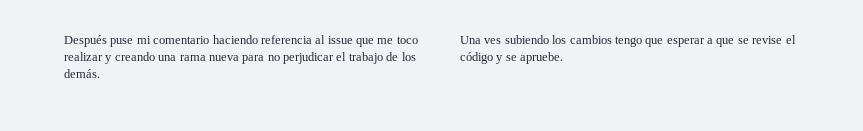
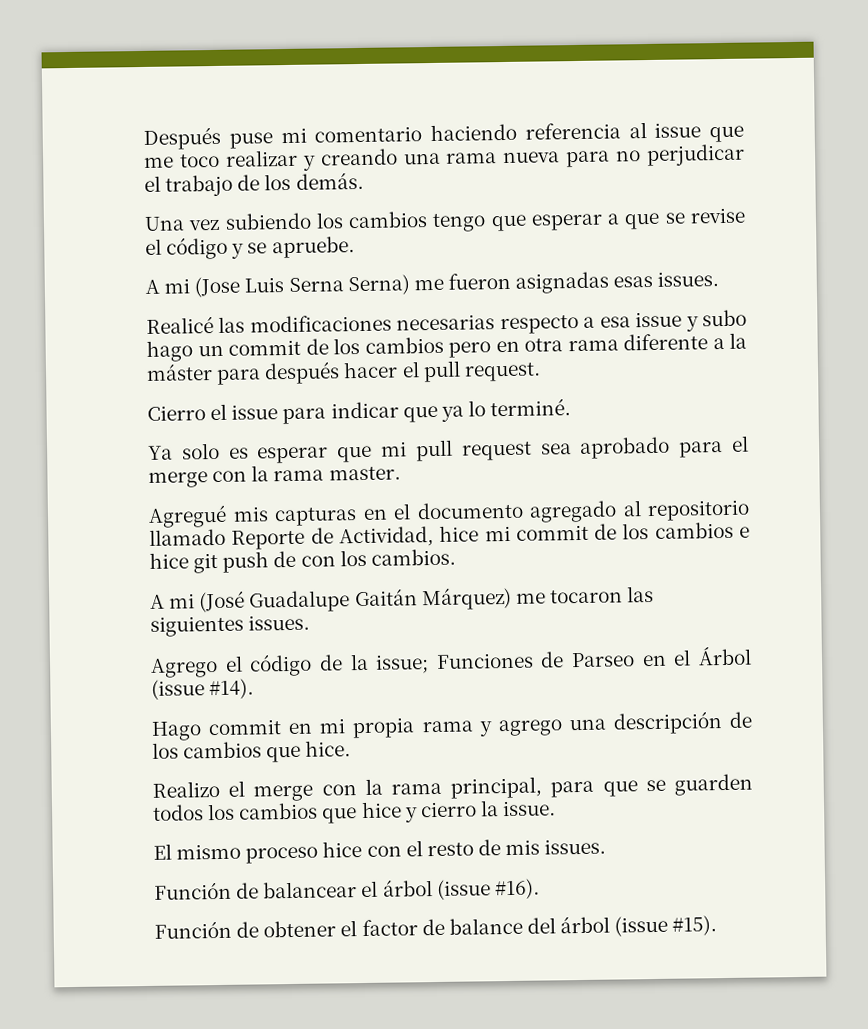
- Una ves subiendo los cambios tengo que esperar a que se revise el código y se apruebe.
+ Una vez subiendo los cambios tengo que esperar a que se revise el código y se apruebe.
+ A mi (Jose Luis Serna Serna) me fueron asignadas esas issues.
+ Realicé las modificaciones necesarias respecto a esa issue y subo hago un commit de los cambios pero en otra rama diferente a la máster para después hacer el pull request.
+ Cierro el issue para indicar que ya lo terminé.
+ Ya solo es esperar que mi pull request sea aprobado para el merge con la rama master.
+ Agregué mis capturas en el documento agregado al repositorio llamado Reporte de Actividad, hice mi commit de los cambios e hice git push de con los cambios.
+ A mi (José Guadalupe Gaitán Márquez) me tocaron las siguientes issues.
+ Agrego el código de la issue; Funciones de Parseo en el Árbol (issue #14).
+ Hago commit en mi propia rama y agrego una descripción de los cambios que hice.
+ Realizo el merge con la rama principal, para que se guarden todos los cambios que hice y cierro la issue.
+ El mismo proceso hice con el resto de mis issues.
+ Función de balancear el árbol (issue #16).
+ Función de obtener el factor de balance del árbol (issue #15).

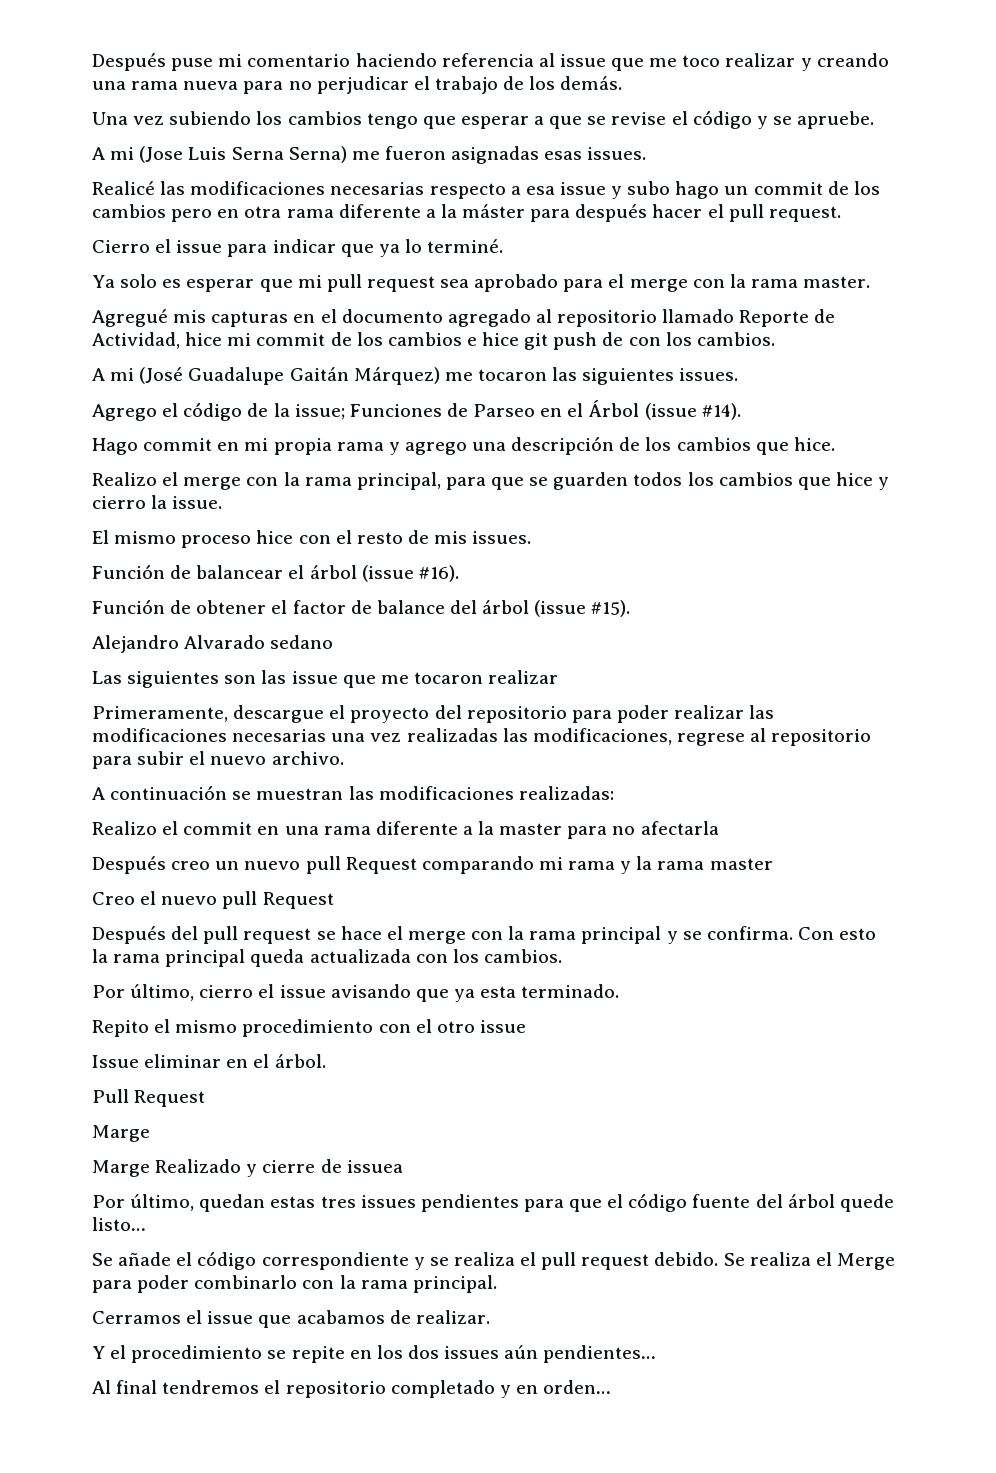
+ Alejandro Alvarado sedano
+ Las siguientes son las issue que me tocaron realizar
+ Primeramente, descargue el proyecto del repositorio para poder realizar las modificaciones necesarias una vez realizadas las modificaciones, regrese al repositorio para subir el nuevo archivo.
+ A continuación se muestran las modificaciones realizadas:
+ Realizo el commit en una rama diferente a la master para no afectarla
+ Después creo un nuevo pull Request comparando mi rama y la rama master
+ Creo el nuevo pull Request
+ Después del pull request se hace el merge con la rama principal y se confirma. Con esto la rama principal queda actualizada con los cambios.
+ Por último, cierro el issue avisando que ya esta terminado.
+ Repito el mismo procedimiento con el otro issue
+ Issue eliminar en el árbol.
+ Pull Request
+ Marge
+ Marge Realizado y cierre de issuea
+ Por último, quedan estas tres issues pendientes para que el código fuente del árbol quede listo…
+ Se añade el código correspondiente y se realiza el pull request debido. Se realiza el Merge para poder combinarlo con la rama principal.
+ Cerramos el issue que acabamos de realizar.
+ Y el procedimiento se repite en los dos issues aún pendientes…
+ Al final tendremos el repositorio completado y en orden…

